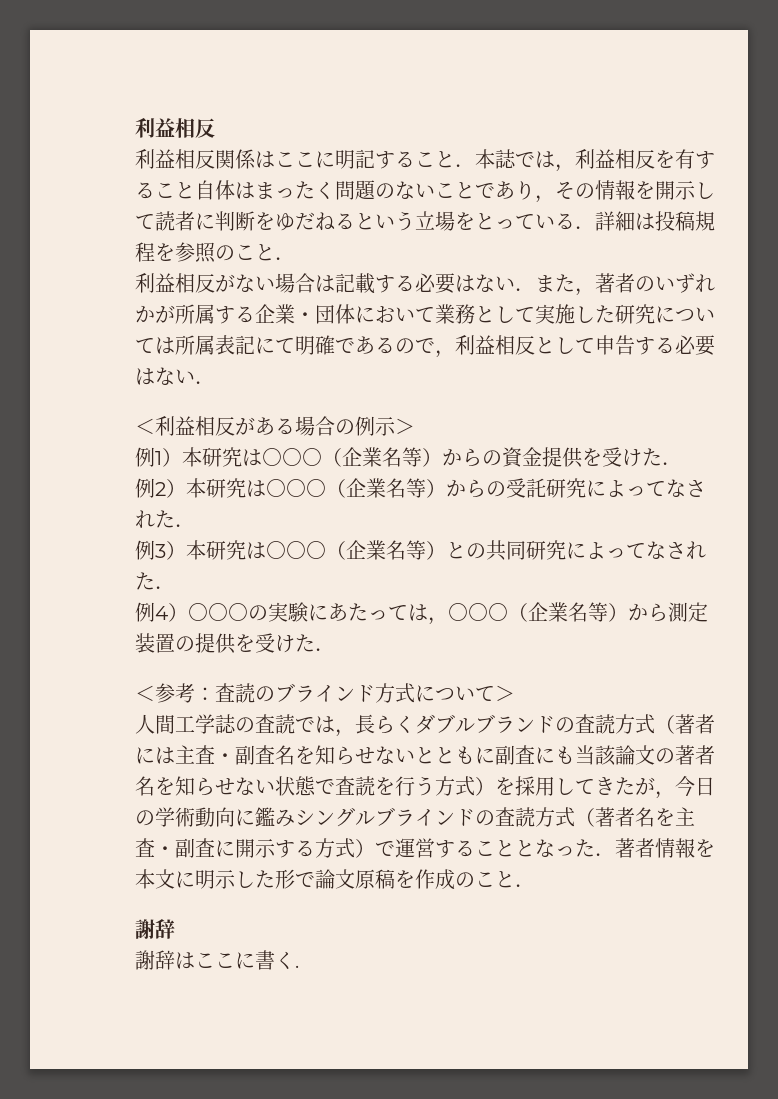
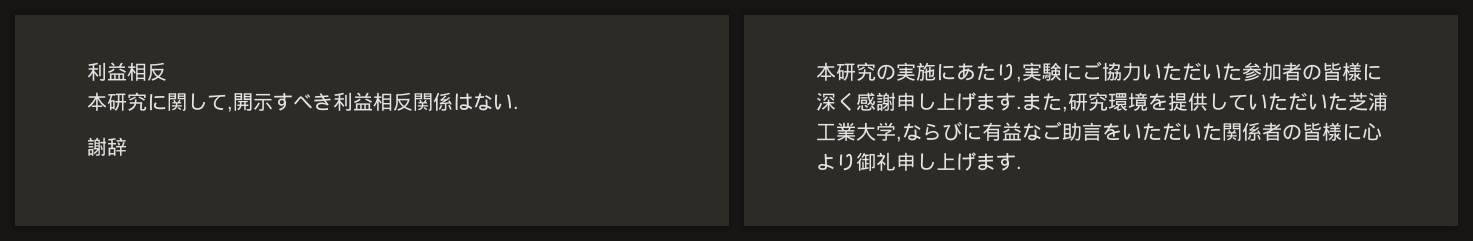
- 利益相反関係はここに明記すること．本誌では，利益相反を有すること自体はまったく問題のないことであり，その情報を開示して読者に判断をゆだねるという立場をとっている．詳細は投稿規程を参照のこと．
- 利益相反がない場合は記載する必要はない．また，著者のいずれかが所属する企業・団体において業務として実施した研究については所属表記にて明確であるので，利益相反として申告する必要はない．
- ＜利益相反がある場合の例示＞
- 例1）本研究は○○○（企業名等）からの資金提供を受けた．
- 例2）本研究は○○○（企業名等）からの受託研究によってなされた．
- 例3）本研究は○○○（企業名等）との共同研究によってなされた．
- 例4）○○○の実験にあたっては，○○○（企業名等）から測定装置の提供を受けた．
- ＜参考：査読のブラインド方式について＞
- 人間工学誌の査読では，長らくダブルブランドの査読方式（著者には主査・副査名を知らせないとともに副査にも当該論文の著者名を知らせない状態で査読を行う方式）を採用してきたが，今日の学術動向に鑑みシングルブラインドの査読方式（著者名を主査・副査に開示する方式）で運営することとなった．著者情報を本文に明示した形で論文原稿を作成のこと．
+ 本研究に関して,開示すべき利益相反関係はない.
  謝辞
- 謝辞はここに書く.
+ 本研究の実施にあたり,実験にご協力いただいた参加者の皆様に深く感謝申し上げます.また,研究環境を提供していただいた芝浦工業大学,ならびに有益なご助言をいただいた関係者の皆様に心より御礼申し上げます.

